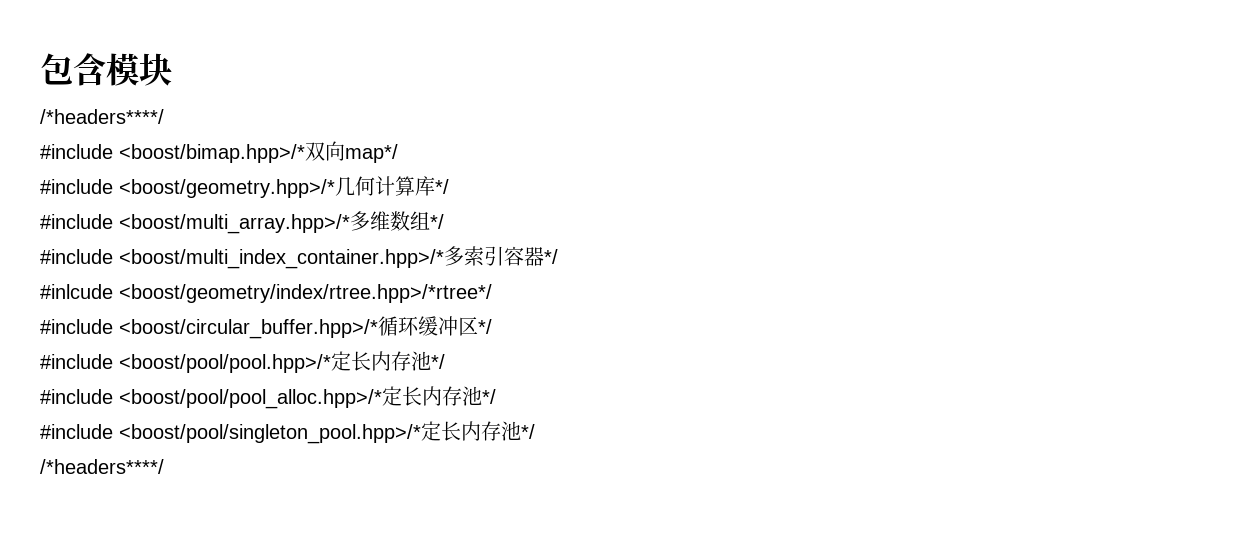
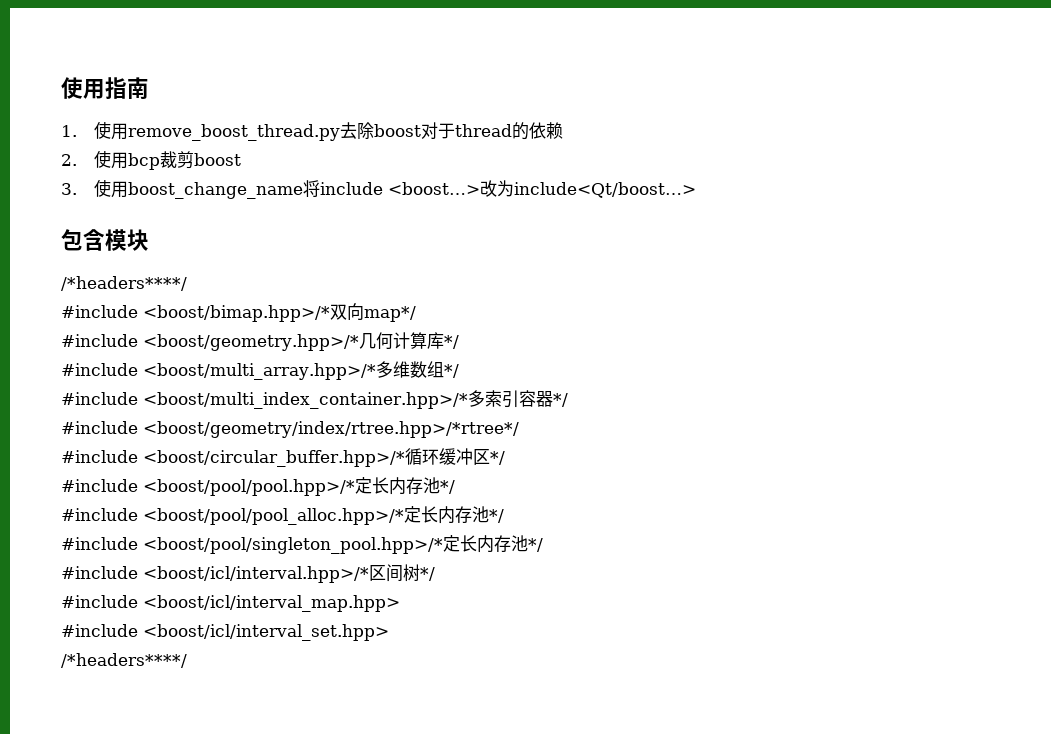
+ 使用指南
+ 1.使用remove_boost_thread.py去除boost对于thread的依赖
+ 2.使用bcp裁剪boost
+ 3.使用boost_change_name将include <boost…>改为include<Qt/boost…>
- #inlcude <boost/geometry/index/rtree.hpp>/*rtree*/
+ #include <boost/geometry/index/rtree.hpp>/*rtree*/
+ #include <boost/icl/interval.hpp>/*区间树*/
+ #include <boost/icl/interval_map.hpp>
+ #include <boost/icl/interval_set.hpp>

